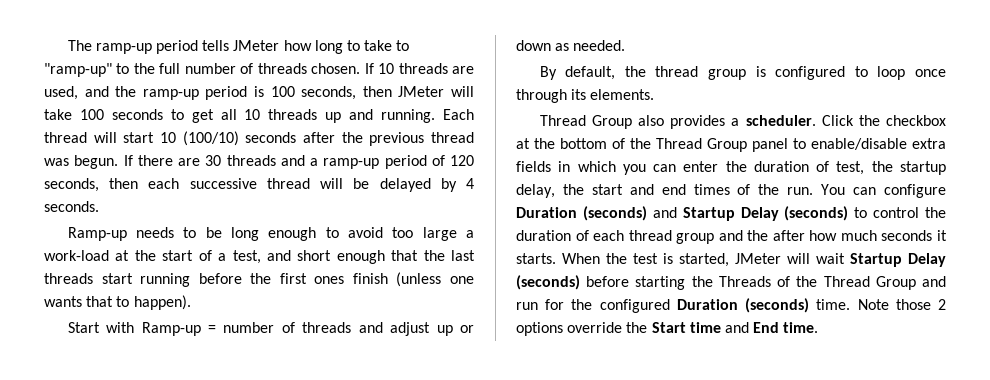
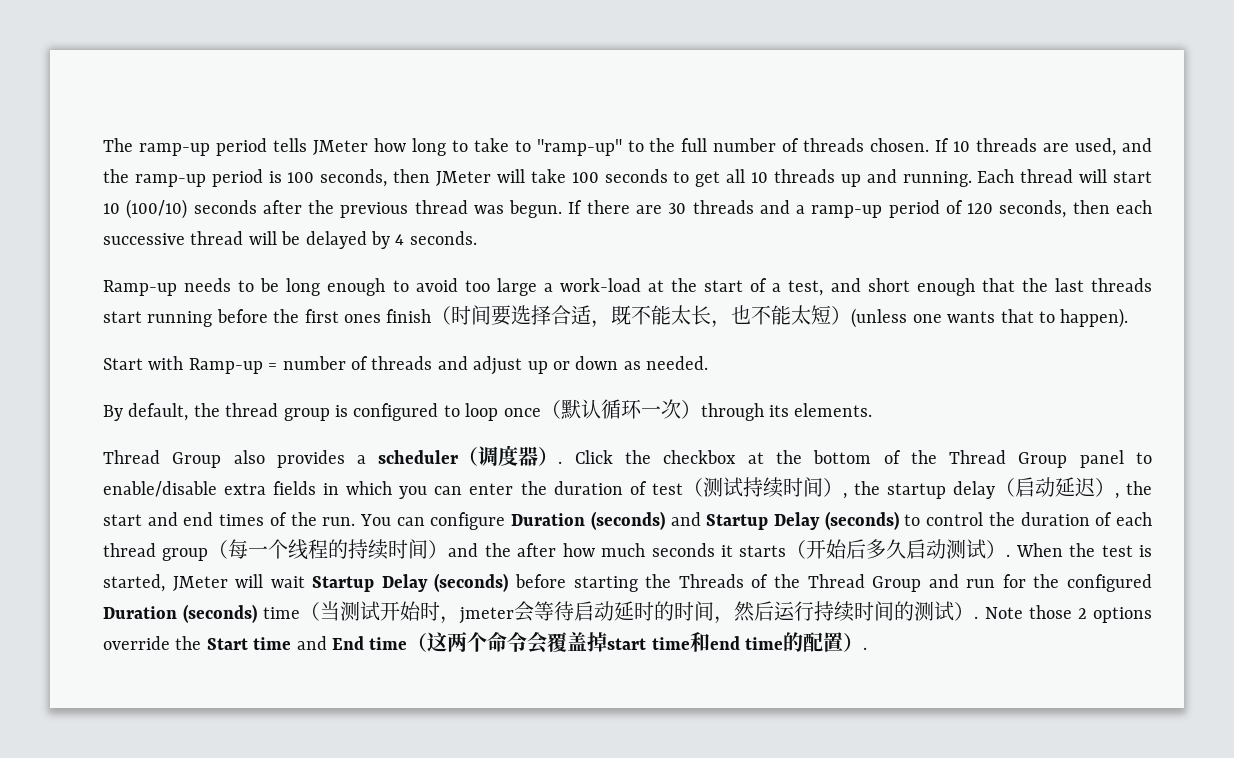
- Ramp-up needs to be long enough to avoid too large a work-load at the start of a test, and short enough that the last threads start running before the first ones finish (unless one wants that to happen).
+ Ramp-up needs to be long enough to avoid too large a work-load at the start of a test, and short enough that the last threads start running before the first ones finish（时间要选择合适，既不能太长，也不能太短）(unless one wants that to happen).
- By default, the thread group is configured to loop once through its elements.
+ By default, the thread group is configured to loop once（默认循环一次）through its elements.
- Thread Group also provides a scheduler.
+ Thread Group also provides a scheduler（调度器）.
- Click the checkbox at the bottom of the Thread Group panel to enable/disable extra fields in which you can enter the duration of test, the startup delay, the start and end times of the run.
+ Click the checkbox at the bottom of the Thread Group panel to enable/disable extra fields in which you can enter the duration of test（测试持续时间）, the startup delay（启动延迟）, the start and end times of the run.
- You can configure Duration (seconds) and Startup Delay (seconds) to control the duration of each thread group and the after how much seconds it starts.
+ You can configure Duration (seconds) and Startup Delay (seconds) to control the duration of each thread group（每一个线程的持续时间）and the after how much seconds it starts（开始后多久启动测试）.
- When the test is started, JMeter will wait Startup Delay (seconds) before starting the Threads of the Thread Group and run for the configured Duration (seconds) time.
+ When the test is started, JMeter will wait Startup Delay (seconds) before starting the Threads of the Thread Group and run for the configured Duration (seconds) time（当测试开始时，jmeter会等待启动延时的时间，然后运行持续时间的测试）.
- Note those 2 options override the Start time and End time.
+ Note those 2 options override the Start time and End time（这两个命令会覆盖掉start time和end time的配置）.

